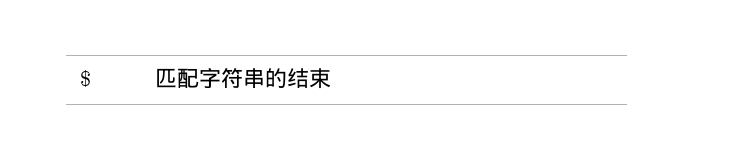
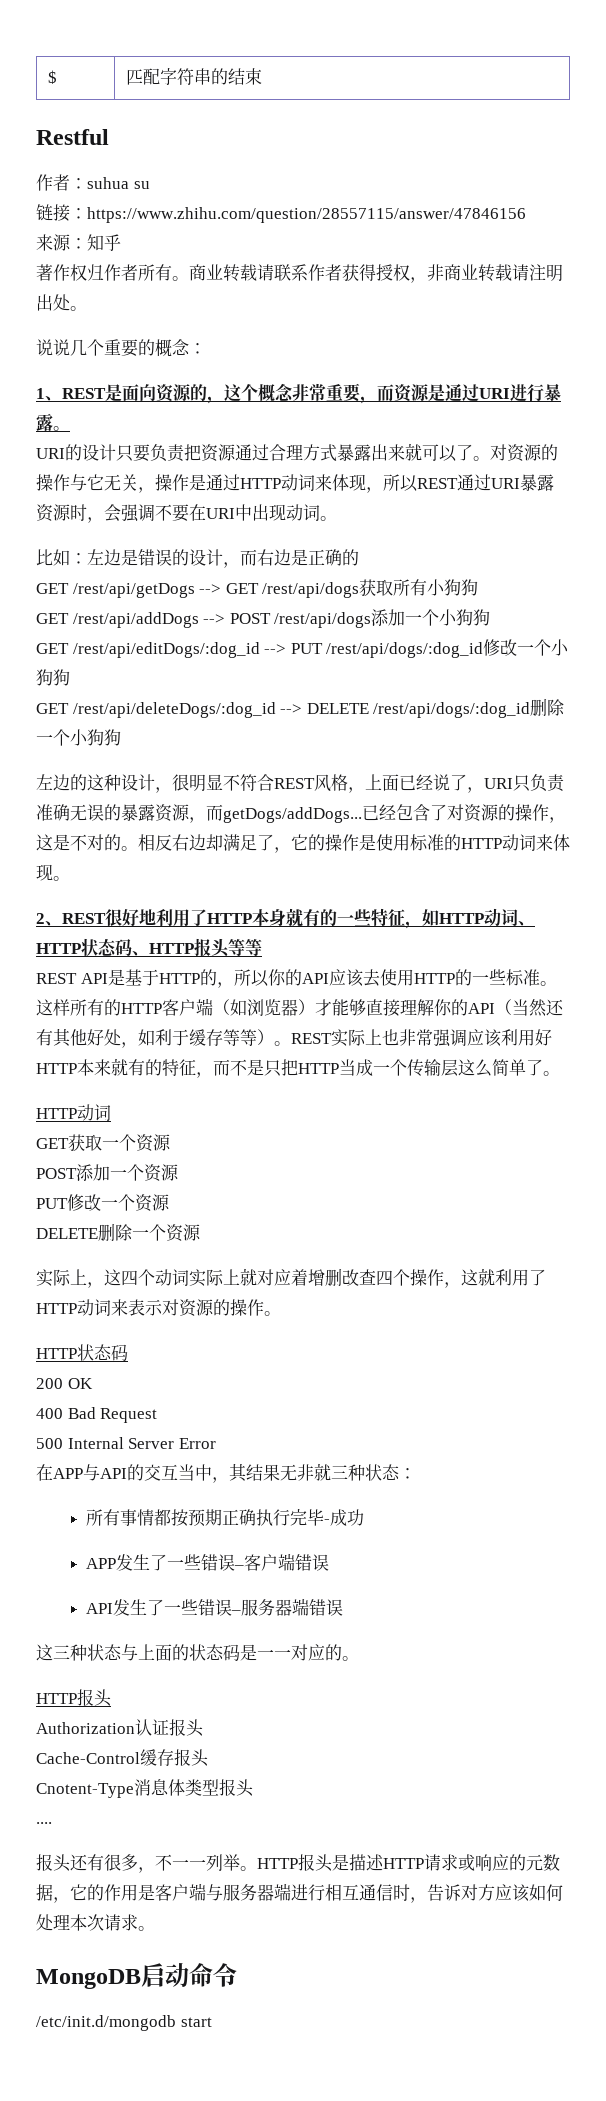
+ Restful
+ 作者：suhua su
+ 链接：https://www.zhihu.com/question/28557115/answer/47846156
+ 来源：知乎
+ 著作权归作者所有。商业转载请联系作者获得授权，非商业转载请注明出处。
+ 说说几个重要的概念：
+ 1、REST是面向资源的，这个概念非常重要，而资源是通过URI进行暴露。
+ URI的设计只要负责把资源通过合理方式暴露出来就可以了。对资源的操作与它无关，操作是通过HTTP动词来体现，所以REST通过URI暴露资源时，会强调不要在URI中出现动词。
+ 比如：左边是错误的设计，而右边是正确的
+ GET /rest/api/getDogs --> GET /rest/api/dogs获取所有小狗狗
+ GET /rest/api/addDogs --> POST /rest/api/dogs添加一个小狗狗
+ GET /rest/api/editDogs/:dog_id --> PUT /rest/api/dogs/:dog_id修改一个小狗狗
+ GET /rest/api/deleteDogs/:dog_id --> DELETE /rest/api/dogs/:dog_id删除一个小狗狗
+ 左边的这种设计，很明显不符合REST风格，上面已经说了，URI只负责准确无误的暴露资源，而getDogs/addDogs...已经包含了对资源的操作，这是不对的。相反右边却满足了，它的操作是使用标准的HTTP动词来体现。
+ 2、REST很好地利用了HTTP本身就有的一些特征，如HTTP动词、HTTP状态码、HTTP报头等等
+ REST API是基于HTTP的，所以你的API应该去使用HTTP的一些标准。这样所有的HTTP客户端（如浏览器）才能够直接理解你的API（当然还有其他好处，如利于缓存等等）。REST实际上也非常强调应该利用好HTTP本来就有的特征，而不是只把HTTP当成一个传输层这么简单了。
+ HTTP动词
+ GET获取一个资源
+ POST添加一个资源
+ PUT修改一个资源
+ DELETE删除一个资源
+ 实际上，这四个动词实际上就对应着增删改查四个操作，这就利用了HTTP动词来表示对资源的操作。
+ HTTP状态码
+ 200 OK
+ 400 Bad Request
+ 500 Internal Server Error
+ 在APP与API的交互当中，其结果无非就三种状态：
+ 所有事情都按预期正确执行完毕-成功
+ APP发生了一些错误–客户端错误
+ API发生了一些错误–服务器端错误
+ 这三种状态与上面的状态码是一一对应的。
+ HTTP报头
+ Authorization认证报头
+ Cache-Control缓存报头
+ Cnotent-Type消息体类型报头
+ ....
+ 报头还有很多，不一一列举。HTTP报头是描述HTTP请求或响应的元数据，它的作用是客户端与服务器端进行相互通信时，告诉对方应该如何处理本次请求。
+ MongoDB启动命令
+ /etc/init.d/mongodb start

